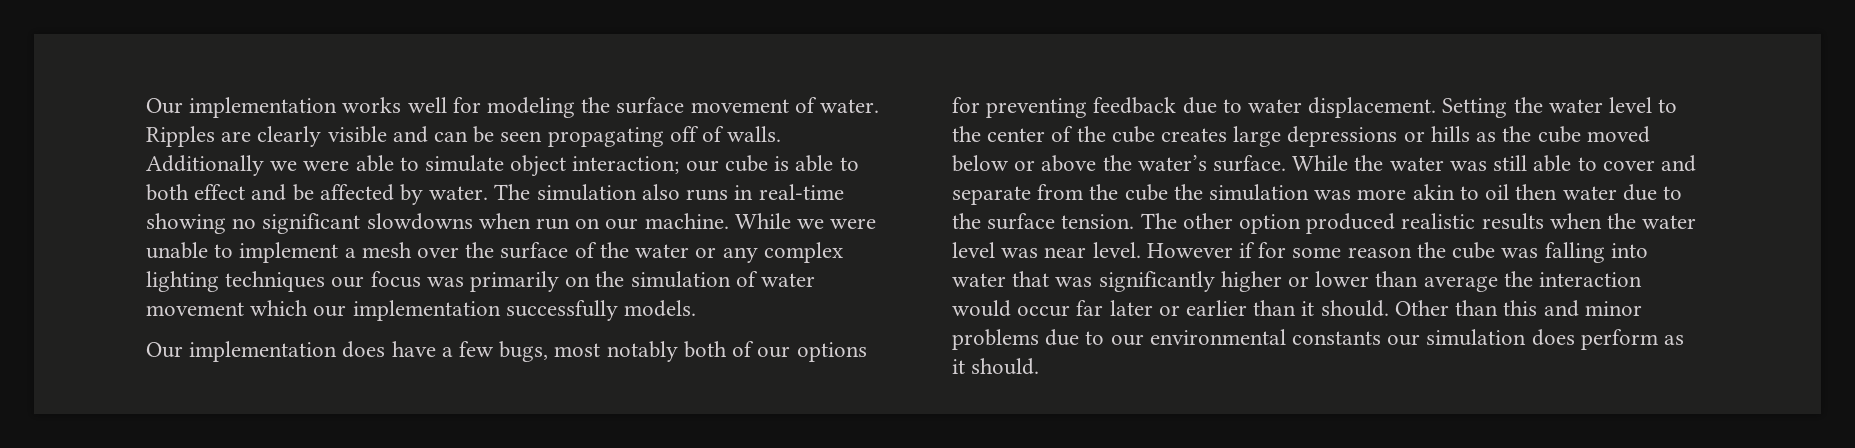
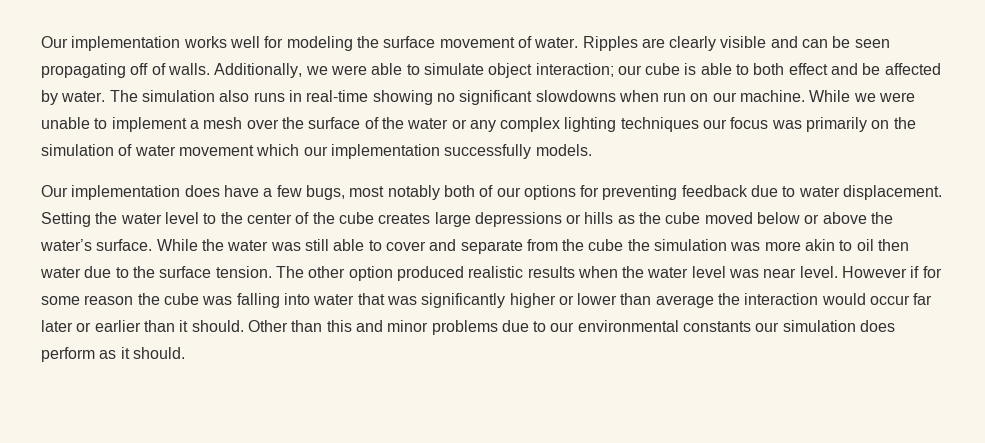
- Additionally we were able to simulate object interaction; our cube is able to both effect and be affected by water.
+ Additionally, we were able to simulate object interaction; our cube is able to both effect and be affected by water.

